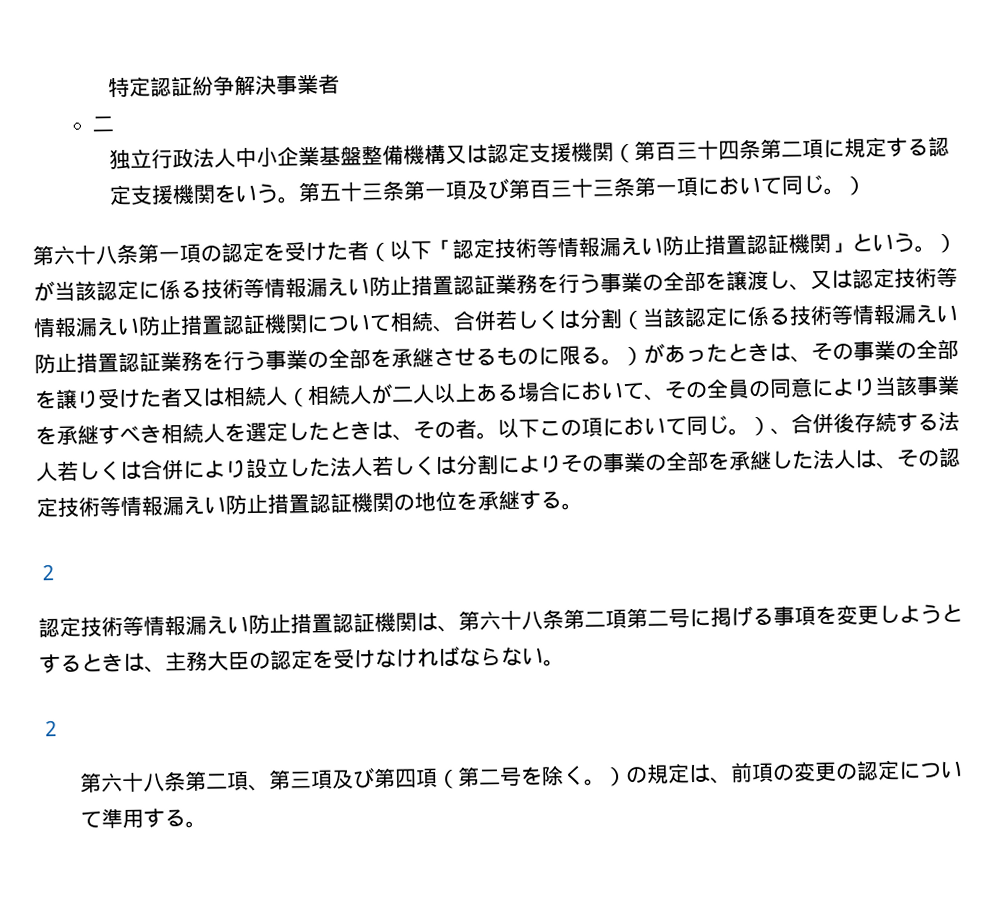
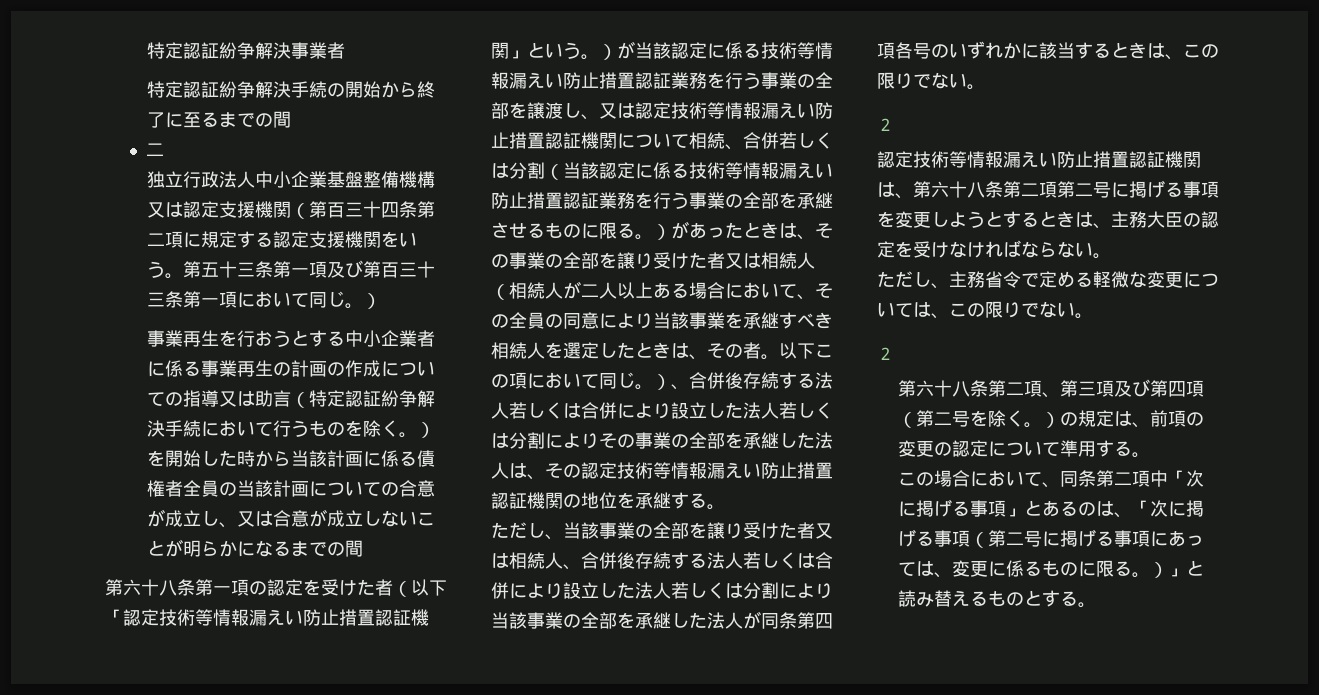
+ 特定認証紛争解決手続の開始から終了に至るまでの間
+ 事業再生を行おうとする中小企業者に係る事業再生の計画の作成についての指導又は助言（特定認証紛争解決手続において行うものを除く。）を開始した時から当該計画に係る債権者全員の当該計画についての合意が成立し、又は合意が成立しないことが明らかになるまでの間
+ ただし、当該事業の全部を譲り受けた者又は相続人、合併後存続する法人若しくは合併により設立した法人若しくは分割により当該事業の全部を承継した法人が同条第四項各号のいずれかに該当するときは、この限りでない。
+ ただし、主務省令で定める軽微な変更については、この限りでない。
+ この場合において、同条第二項中「次に掲げる事項」とあるのは、「次に掲げる事項（第二号に掲げる事項にあっては、変更に係るものに限る。）」と読み替えるものとする。

